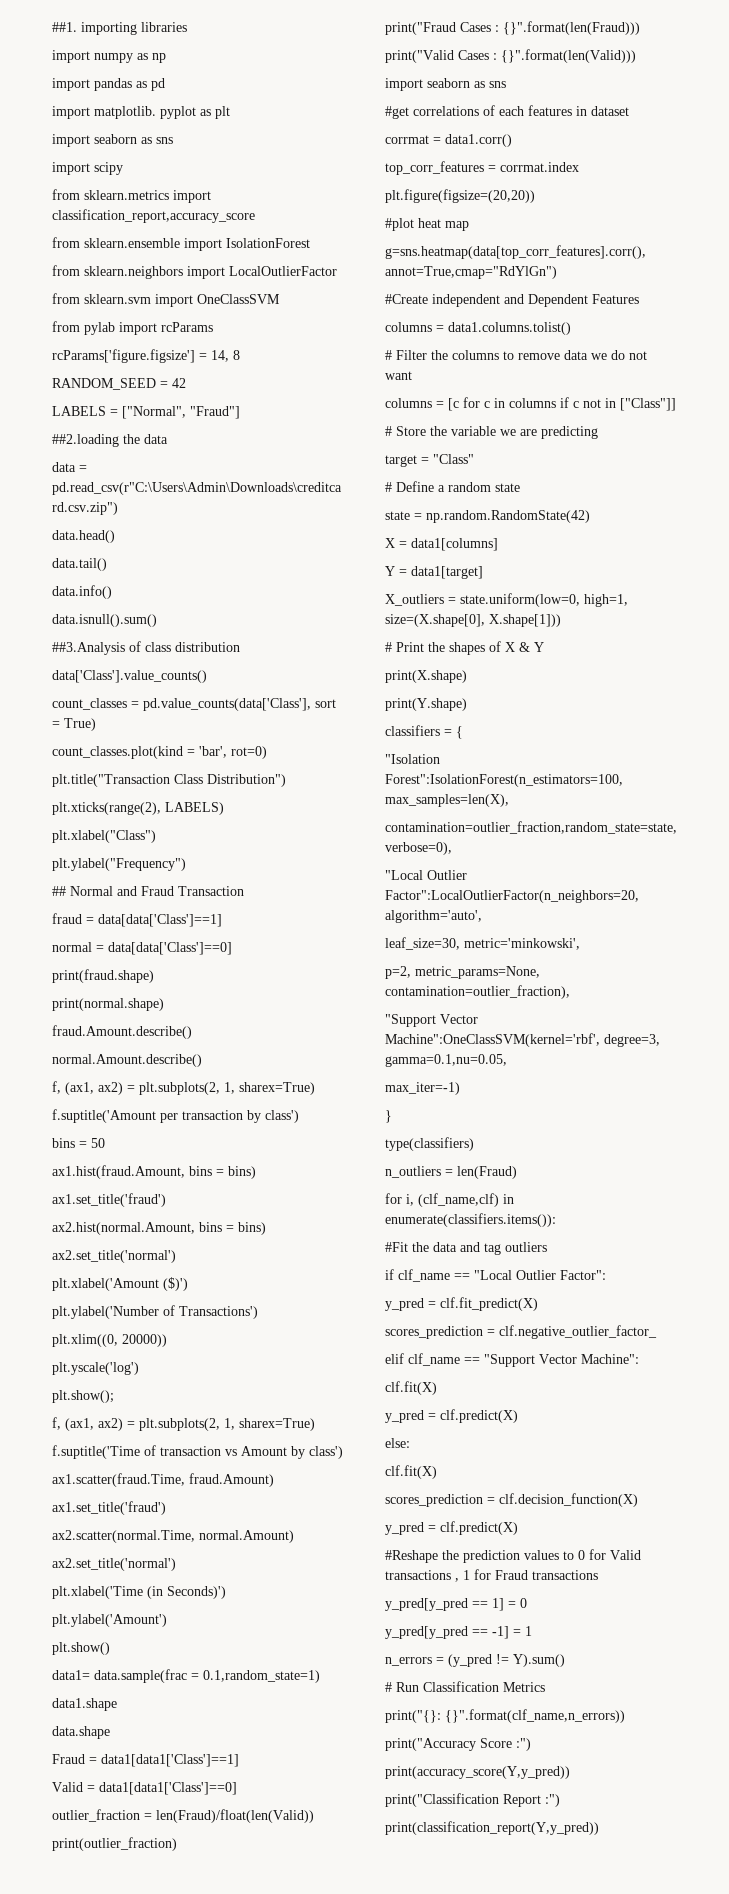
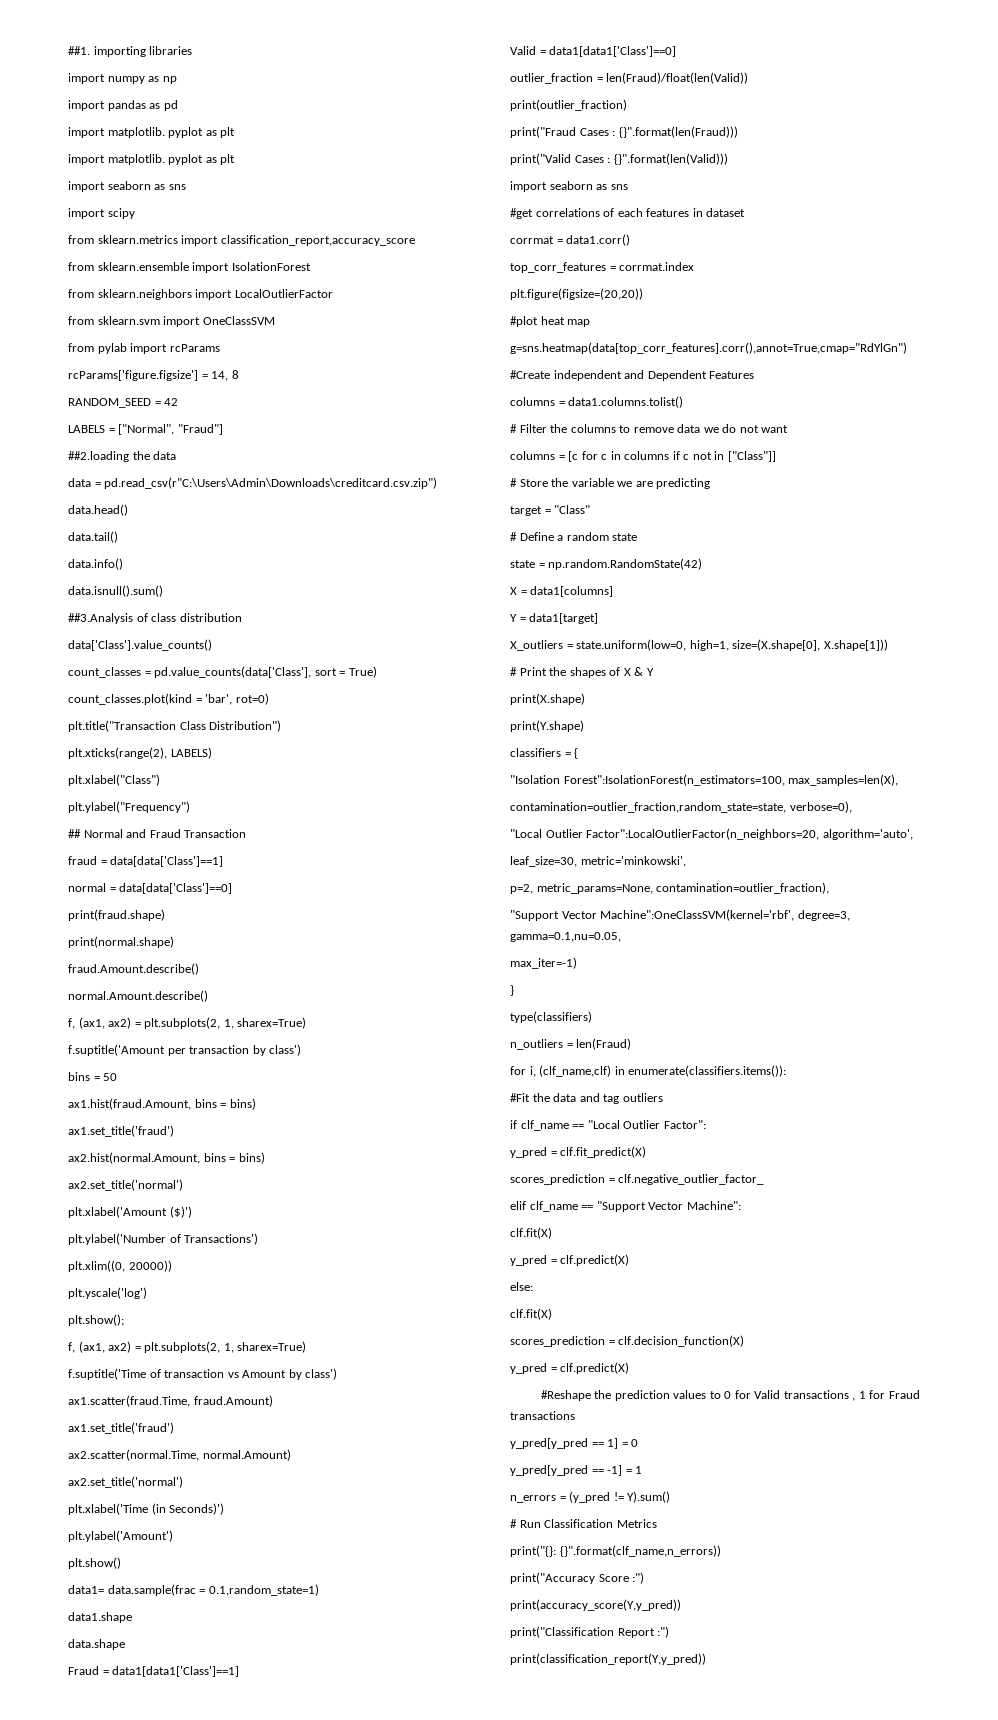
  import pandas as pd
+ import matplotlib. pyplot as plt

